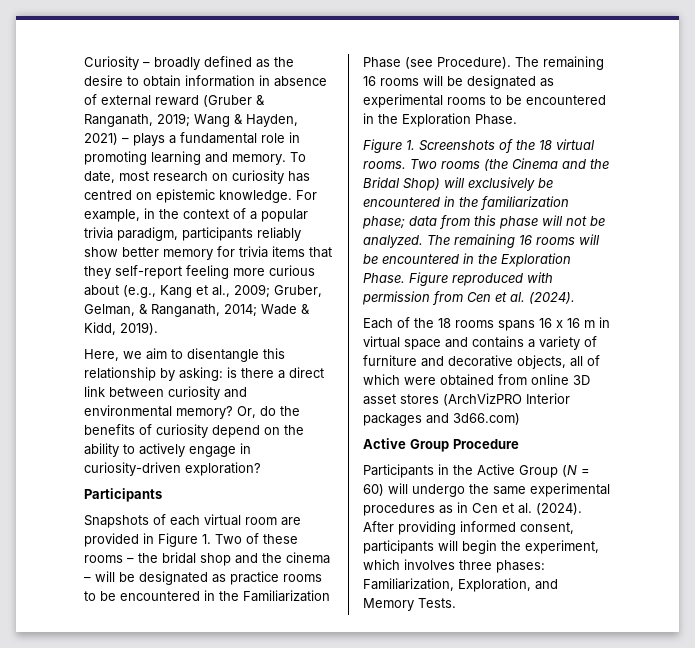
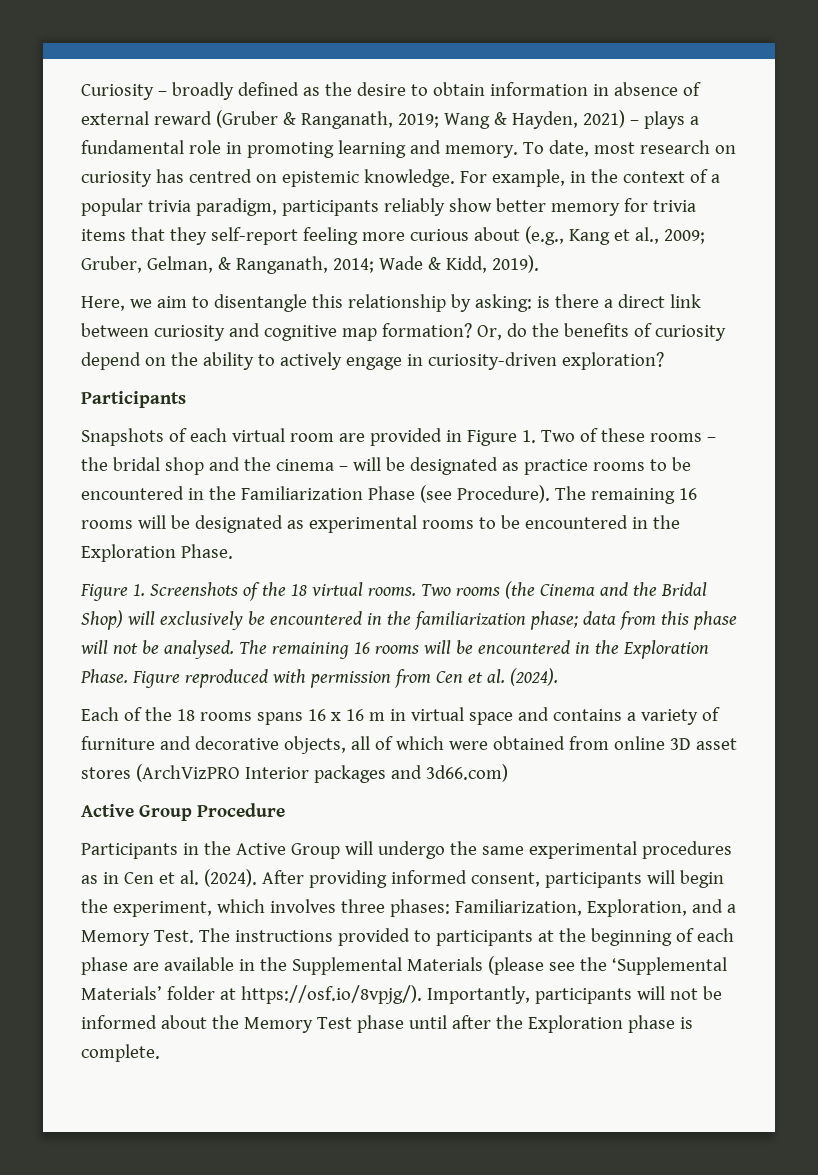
- Here, we aim to disentangle this relationship by asking: is there a direct link between curiosity and environmental memory?
+ Here, we aim to disentangle this relationship by asking: is there a direct link between curiosity and cognitive map formation?
- Two rooms (the Cinema and the Bridal Shop) will exclusively be encountered in the familiarization phase; data from this phase will not be analyzed.
+ Two rooms (the Cinema and the Bridal Shop) will exclusively be encountered in the familiarization phase; data from this phase will not be analysed.
- Participants in the Active Group (N = 60) will undergo the same experimental procedures as in Cen et al. (2024).
+ Participants in the Active Group will undergo the same experimental procedures as in Cen et al. (2024).
- After providing informed consent, participants will begin the experiment, which involves three phases: Familiarization, Exploration, and Memory Tests.
+ After providing informed consent, participants will begin the experiment, which involves three phases: Familiarization, Exploration, and a Memory Test. The instructions provided to participants at the beginning of each phase are available in the Supplemental Materials (please see the ‘Supplemental Materials’ folder at https://osf.io/8vpjg/). Importantly, participants will not be informed about the Memory Test phase until after the Exploration phase is complete.

